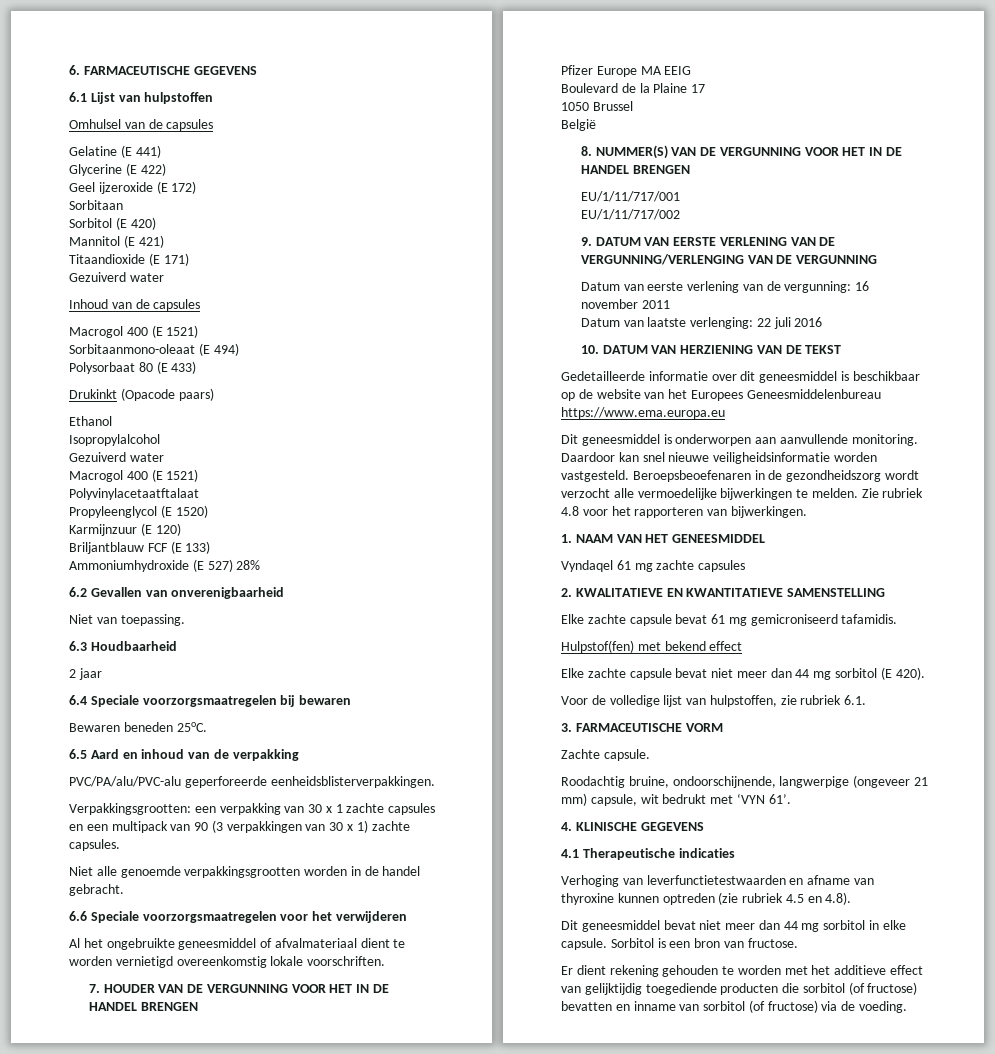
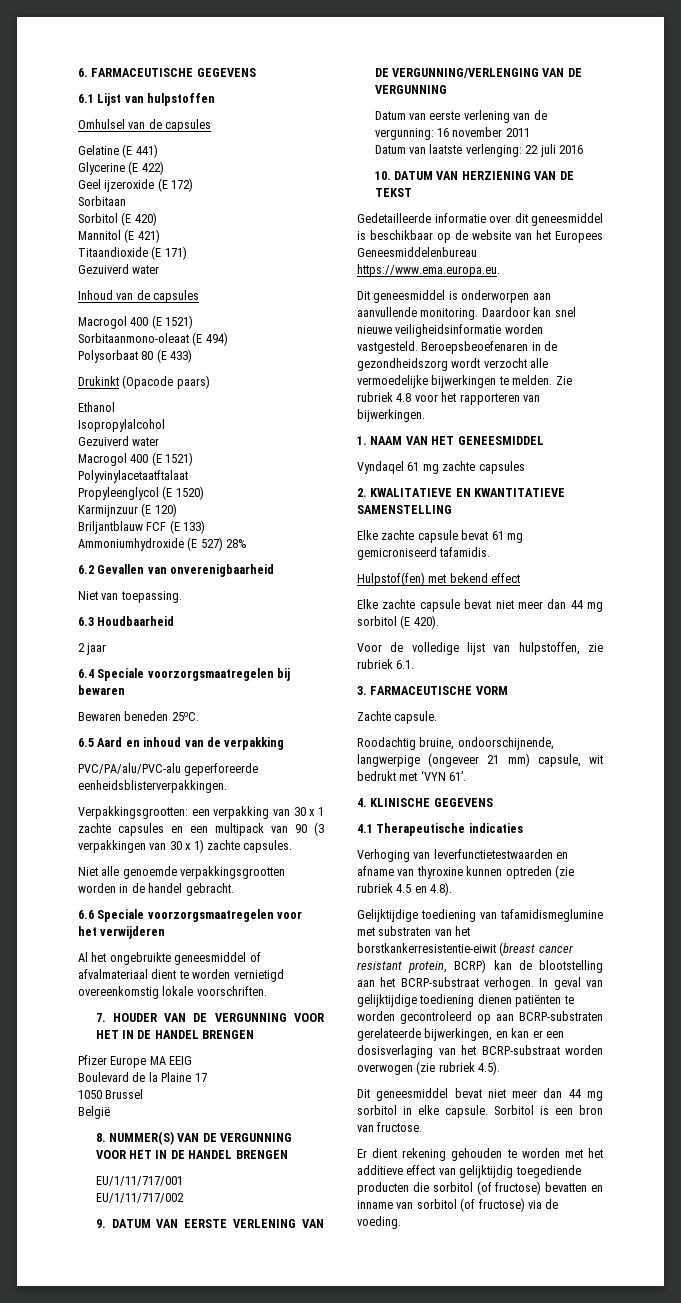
- Gedetailleerde informatie over dit geneesmiddel is beschikbaar op de website van het Europees Geneesmiddelenbureau https://www.ema.europa.eu
+ Gedetailleerde informatie over dit geneesmiddel is beschikbaar op de website van het Europees Geneesmiddelenbureau https://www.ema.europa.eu.
+ Gelijktijdige toediening van tafamidismeglumine met substraten van het borstkankerresistentie-eiwit (breast cancer resistant protein, BCRP) kan de blootstelling aan het BCRP-substraat verhogen. In geval van gelijktijdige toediening dienen patiënten te worden gecontroleerd op aan BCRP-substraten gerelateerde bijwerkingen, en kan er een dosisverlaging van het BCRP-substraat worden overwogen (zie rubriek 4.5).

